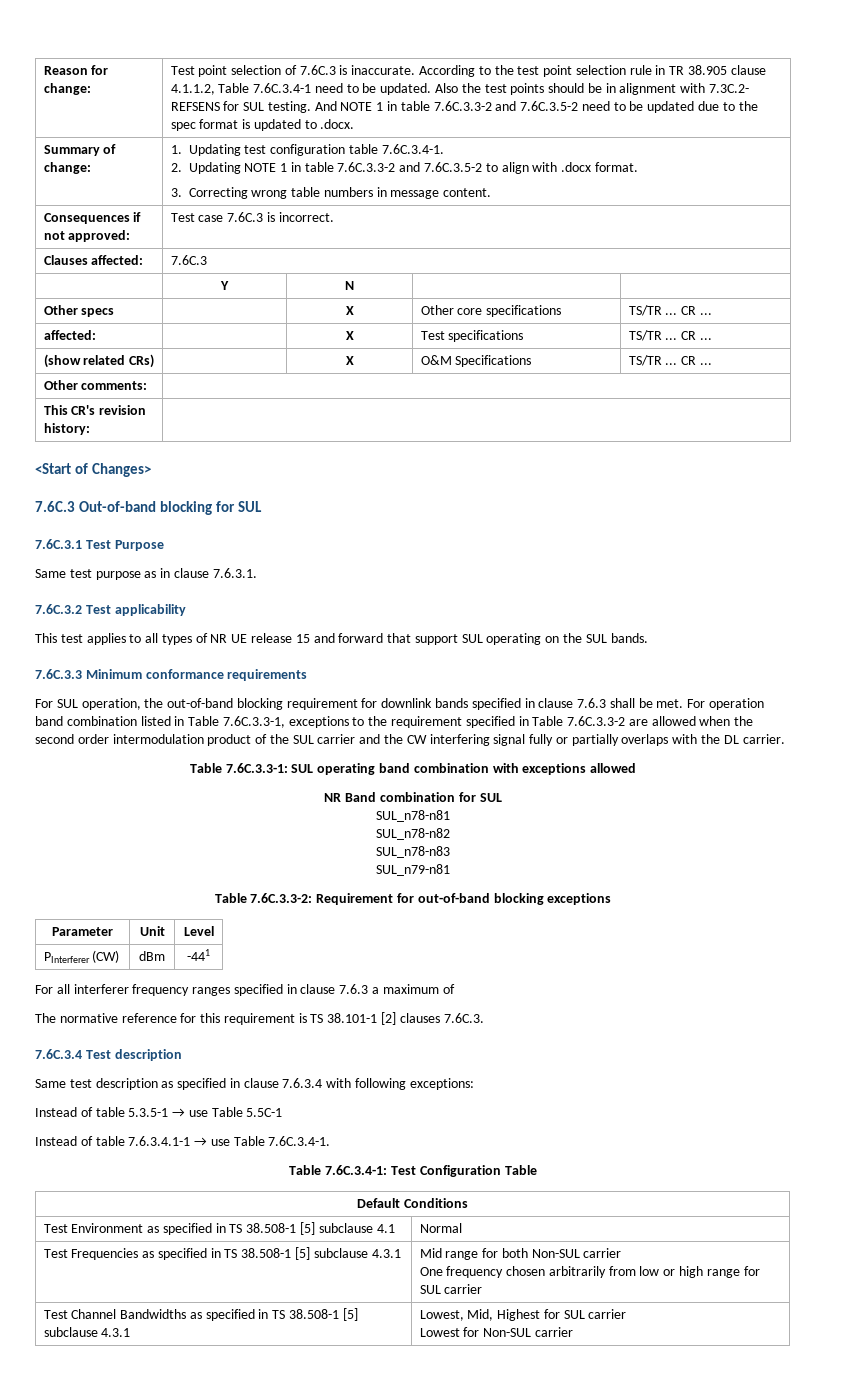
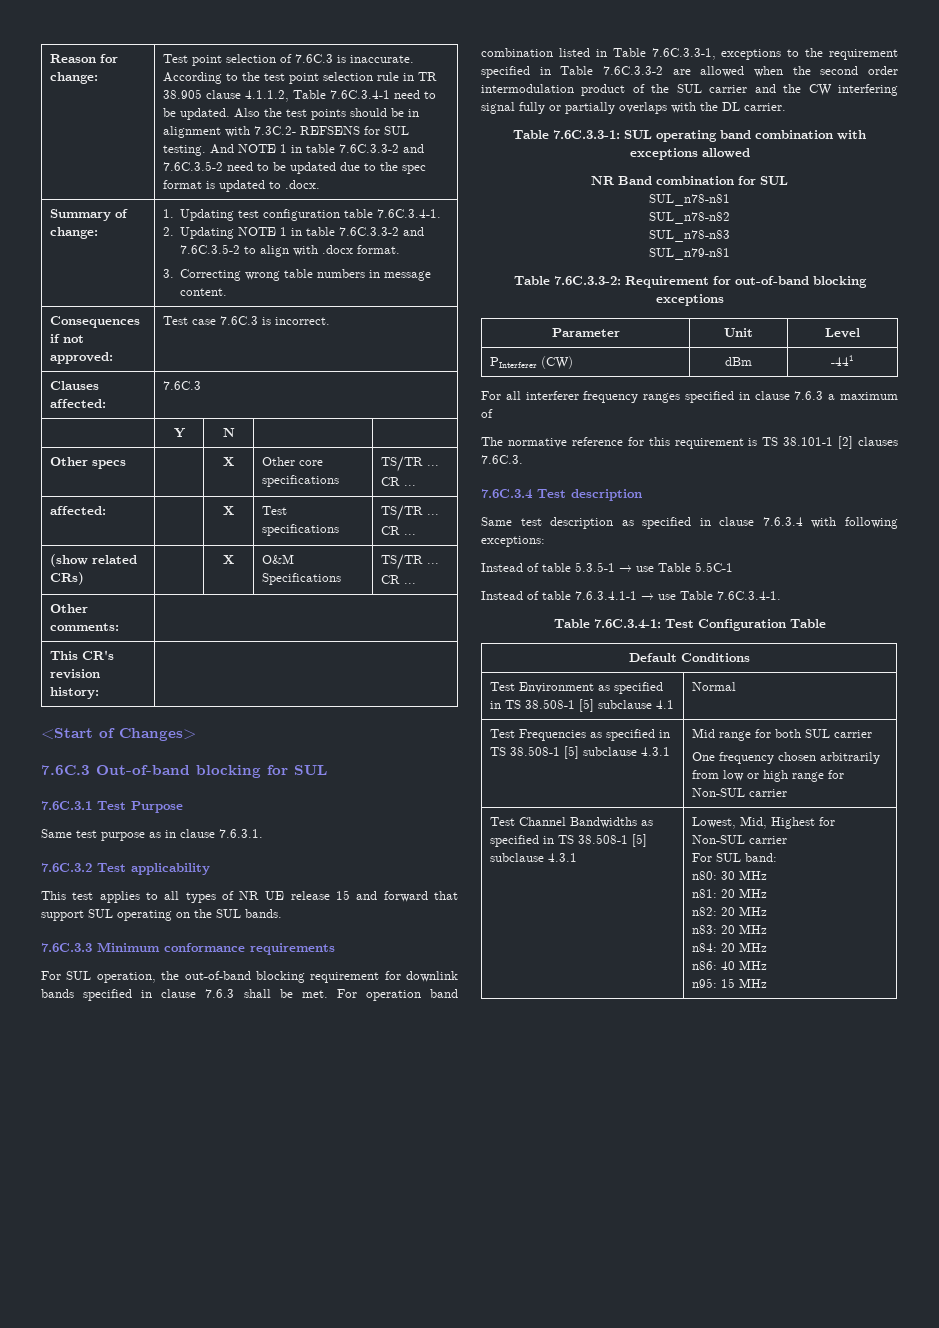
- Test Frequencies as specified in TS 38.508-1 [5] subclause 4.3.1 | Mid range for both Non-SUL carrier
- One frequency chosen arbitrarily from low or high range for SUL carrier
+ Test Frequencies as specified in TS 38.508-1 [5] subclause 4.3.1 | Mid range for both SUL carrier
+ One frequency chosen arbitrarily from low or high range for Non-SUL carrier
- Lowest, Mid, Highest for SUL carrier
- Lowest for Non-SUL carrier
+ Lowest, Mid, Highest for Non-SUL carrier
+ For SUL band:
+ n80: 30 MHz
+ n81: 20 MHz
+ n82: 20 MHz
+ n83: 20 MHz
+ n84: 20 MHz
+ n86: 40 MHz
+ n95: 15 MHz

